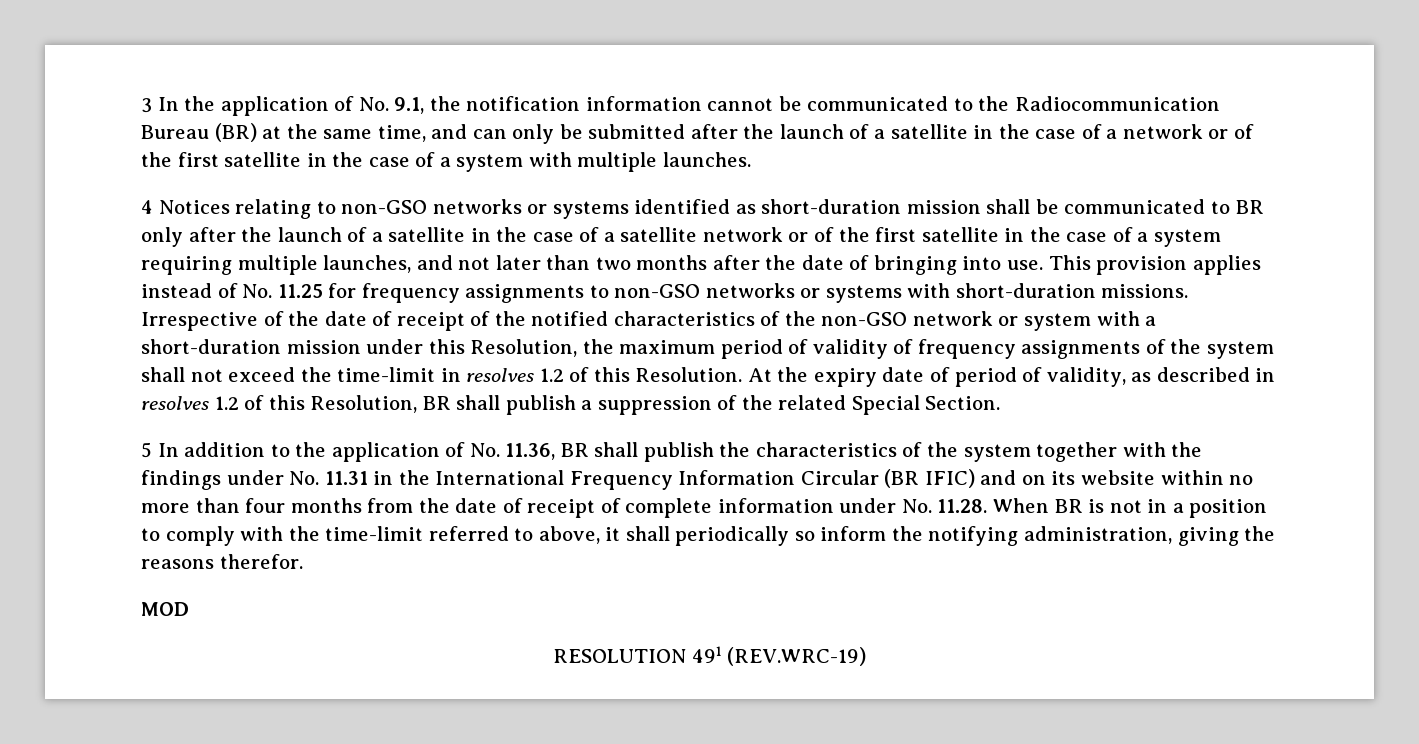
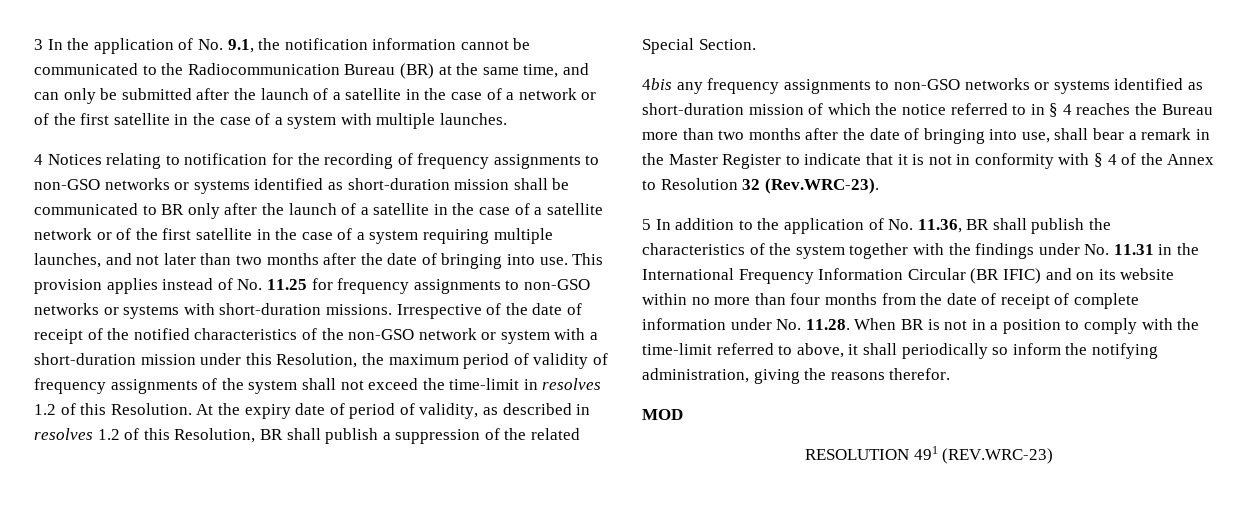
- 4 Notices relating to non-GSO networks or systems identified as short-duration mission shall be communicated to BR only after the launch of a satellite in the case of a satellite network or of the first satellite in the case of a system requiring multiple launches, and not later than two months after the date of bringing into use.
+ 4 Notices relating to notification for the recording of frequency assignments to non-GSO networks or systems identified as short-duration mission shall be communicated to BR only after the launch of a satellite in the case of a satellite network or of the first satellite in the case of a system requiring multiple launches, and not later than two months after the date of bringing into use.
+ 4bis any frequency assignments to non-GSO networks or systems identified as short-duration mission of which the notice referred to in § 4 reaches the Bureau more than two months after the date of bringing into use, shall bear a remark in the Master Register to indicate that it is not in conformity with § 4 of the Annex to Resolution 32 (Rev.WRC-23).
- RESOLUTION 491 (REV.WRC-19)
+ RESOLUTION 491 (REV.WRC-23)

